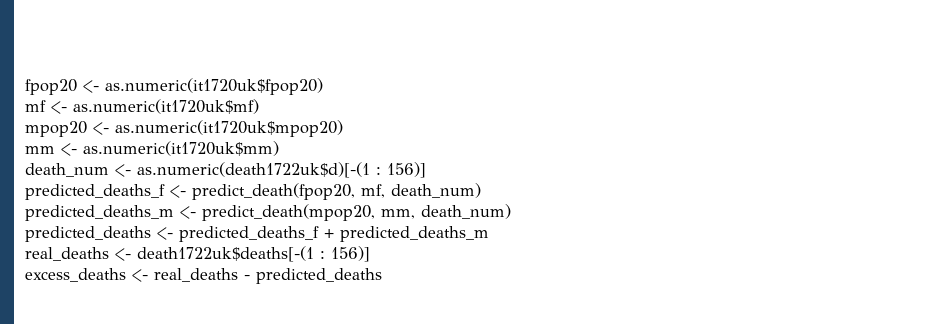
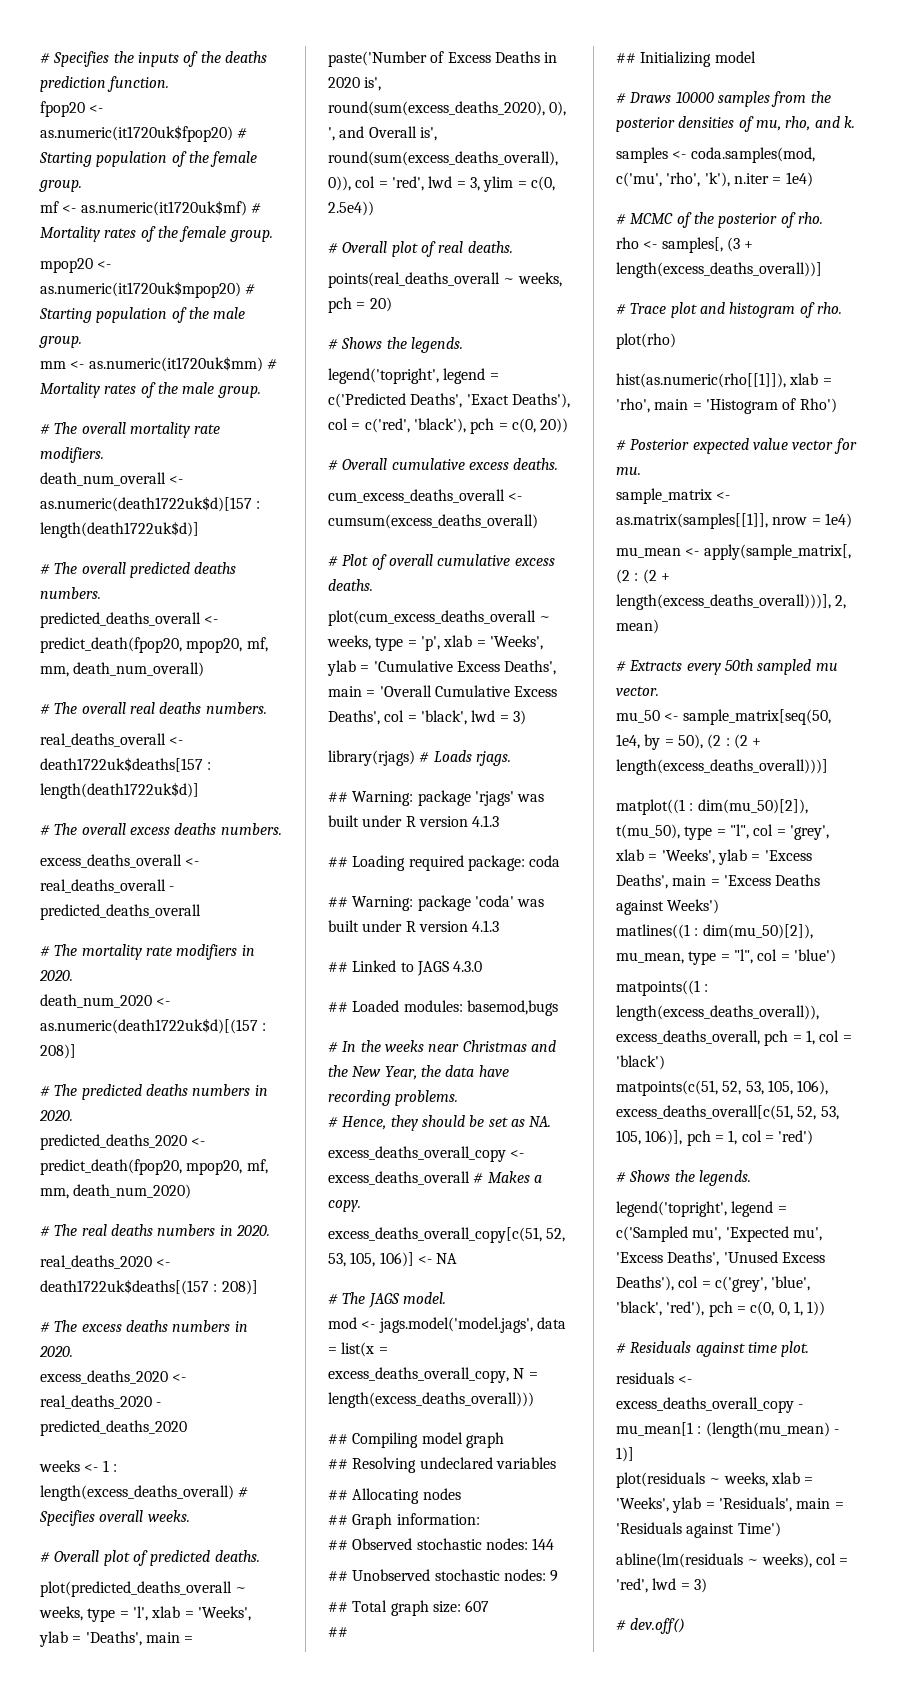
- fpop20 <- as.numeric(it1720uk$fpop20)
- mf <- as.numeric(it1720uk$mf)
- mpop20 <- as.numeric(it1720uk$mpop20)
- mm <- as.numeric(it1720uk$mm)
- death_num <- as.numeric(death1722uk$d)[-(1 : 156)]
- predicted_deaths_f <- predict_death(fpop20, mf, death_num)
- predicted_deaths_m <- predict_death(mpop20, mm, death_num)
- predicted_deaths <- predicted_deaths_f + predicted_deaths_m
- real_deaths <- death1722uk$deaths[-(1 : 156)]
- excess_deaths <- real_deaths - predicted_deaths
+ # Specifies the inputs of the deaths prediction function.
+ fpop20 <- as.numeric(it1720uk$fpop20) # Starting population of the female group.
+ mf <- as.numeric(it1720uk$mf) # Mortality rates of the female group.
+ mpop20 <- as.numeric(it1720uk$mpop20) # Starting population of the male group.
+ mm <- as.numeric(it1720uk$mm) # Mortality rates of the male group.
+ # The overall mortality rate modifiers.
+ death_num_overall <- as.numeric(death1722uk$d)[157 : length(death1722uk$d)]
+ # The overall predicted deaths numbers.
+ predicted_deaths_overall <- predict_death(fpop20, mpop20, mf, mm, death_num_overall)
+ # The overall real deaths numbers.
+ real_deaths_overall <- death1722uk$deaths[157 : length(death1722uk$d)]
+ # The overall excess deaths numbers.
+ excess_deaths_overall <- real_deaths_overall - predicted_deaths_overall
+ # The mortality rate modifiers in 2020.
+ death_num_2020 <- as.numeric(death1722uk$d)[(157 : 208)]
+ # The predicted deaths numbers in 2020.
+ predicted_deaths_2020 <- predict_death(fpop20, mpop20, mf, mm, death_num_2020)
+ # The real deaths numbers in 2020.
+ real_deaths_2020 <- death1722uk$deaths[(157 : 208)]
+ # The excess deaths numbers in 2020.
+ excess_deaths_2020 <- real_deaths_2020 - predicted_deaths_2020
+ weeks <- 1 : length(excess_deaths_overall) # Specifies overall weeks.
+ # Overall plot of predicted deaths.
+ plot(predicted_deaths_overall ~ weeks, type = 'l', xlab = 'Weeks', ylab = 'Deaths', main = paste('Number of Excess Deaths in 2020 is', round(sum(excess_deaths_2020), 0), ', and Overall is', round(sum(excess_deaths_overall), 0)), col = 'red', lwd = 3, ylim = c(0, 2.5e4))
+ # Overall plot of real deaths.
+ points(real_deaths_overall ~ weeks, pch = 20)
+ # Shows the legends.
+ legend('topright', legend = c('Predicted Deaths', 'Exact Deaths'), col = c('red', 'black'), pch = c(0, 20))
+ # Overall cumulative excess deaths.
+ cum_excess_deaths_overall <- cumsum(excess_deaths_overall)
+ # Plot of overall cumulative excess deaths.
+ plot(cum_excess_deaths_overall ~ weeks, type = 'p', xlab = 'Weeks', ylab = 'Cumulative Excess Deaths', main = 'Overall Cumulative Excess Deaths', col = 'black', lwd = 3)
+ library(rjags) # Loads rjags.
+ ## Warning: package 'rjags' was built under R version 4.1.3
+ ## Loading required package: coda
+ ## Warning: package 'coda' was built under R version 4.1.3
+ ## Linked to JAGS 4.3.0
+ ## Loaded modules: basemod,bugs
+ # In the weeks near Christmas and the New Year, the data have recording problems.
+ # Hence, they should be set as NA.
+ excess_deaths_overall_copy <- excess_deaths_overall # Makes a copy.
+ excess_deaths_overall_copy[c(51, 52, 53, 105, 106)] <- NA
+ # The JAGS model.
+ mod <- jags.model('model.jags', data = list(x = excess_deaths_overall_copy, N = length(excess_deaths_overall)))
+ ## Compiling model graph
+ ## Resolving undeclared variables
+ ## Allocating nodes
+ ## Graph information:
+ ## Observed stochastic nodes: 144
+ ## Unobserved stochastic nodes: 9
+ ## Total graph size: 607
+ ##
+ ## Initializing model
+ # Draws 10000 samples from the posterior densities of mu, rho, and k.
+ samples <- coda.samples(mod, c('mu', 'rho', 'k'), n.iter = 1e4)
+ # MCMC of the posterior of rho.
+ rho <- samples[, (3 + length(excess_deaths_overall))]
+ # Trace plot and histogram of rho.
+ plot(rho)
+ hist(as.numeric(rho[[1]]), xlab = 'rho', main = 'Histogram of Rho')
+ # Posterior expected value vector for mu.
+ sample_matrix <- as.matrix(samples[[1]], nrow = 1e4)
+ mu_mean <- apply(sample_matrix[, (2 : (2 + length(excess_deaths_overall)))], 2, mean)
+ # Extracts every 50th sampled mu vector.
+ mu_50 <- sample_matrix[seq(50, 1e4, by = 50), (2 : (2 + length(excess_deaths_overall)))]
+ matplot((1 : dim(mu_50)[2]), t(mu_50), type = "l", col = 'grey', xlab = 'Weeks', ylab = 'Excess Deaths', main = 'Excess Deaths against Weeks')
+ matlines((1 : dim(mu_50)[2]), mu_mean, type = "l", col = 'blue')
+ matpoints((1 : length(excess_deaths_overall)), excess_deaths_overall, pch = 1, col = 'black')
+ matpoints(c(51, 52, 53, 105, 106), excess_deaths_overall[c(51, 52, 53, 105, 106)], pch = 1, col = 'red')
+ # Shows the legends.
+ legend('topright', legend = c('Sampled mu', 'Expected mu', 'Excess Deaths', 'Unused Excess Deaths'), col = c('grey', 'blue', 'black', 'red'), pch = c(0, 0, 1, 1))
+ # Residuals against time plot.
+ residuals <- excess_deaths_overall_copy - mu_mean[1 : (length(mu_mean) - 1)]
+ plot(residuals ~ weeks, xlab = 'Weeks', ylab = 'Residuals', main = 'Residuals against Time')
+ abline(lm(residuals ~ weeks), col = 'red', lwd = 3)
+ # dev.off()

